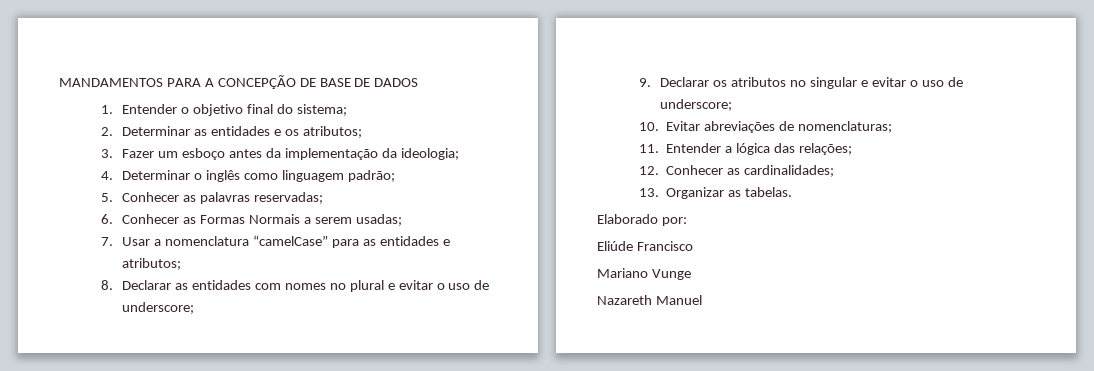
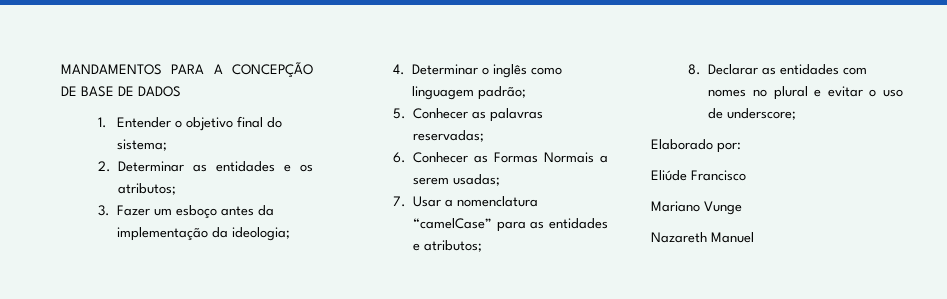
- 9. Declarar os atributos no singular e evitar o uso de underscore;
- 10. Evitar abreviações de nomenclaturas;
- 11. Entender a lógica das relações;
- 12. Conhecer as cardinalidades;
- 13. Organizar as tabelas.

